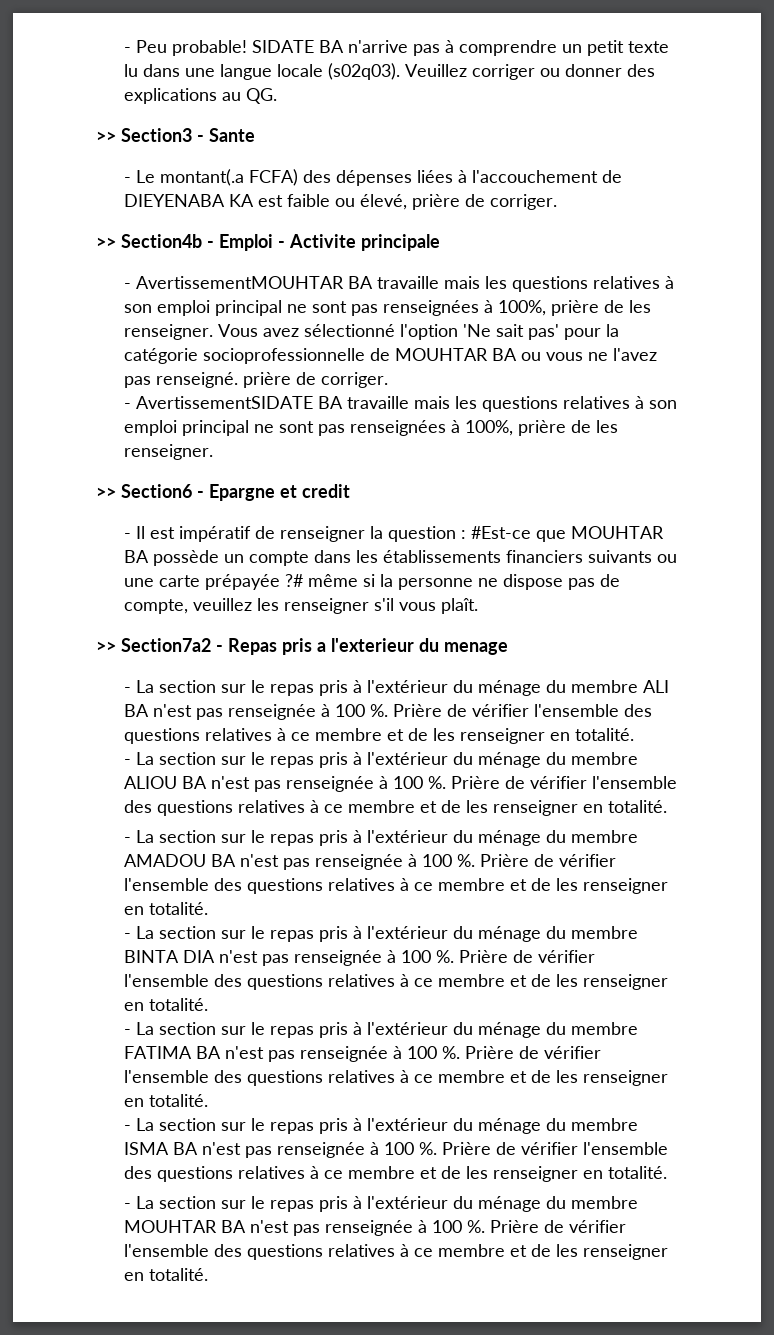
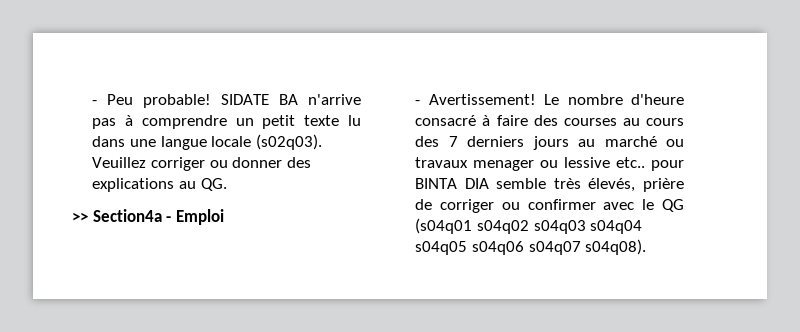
- >> Section3 - Sante
- - Le montant(.a FCFA) des dépenses liées à l'accouchement de DIEYENABA KA est faible ou élevé, prière de corriger.
- >> Section4b - Emploi - Activite principale
- - AvertissementMOUHTAR BA travaille mais les questions relatives à son emploi principal ne sont pas renseignées à 100%, prière de les renseigner. Vous avez sélectionné l'option 'Ne sait pas' pour la catégorie socioprofessionnelle de MOUHTAR BA ou vous ne l'avez pas renseigné. prière de corriger.
- - AvertissementSIDATE BA travaille mais les questions relatives à son emploi principal ne sont pas renseignées à 100%, prière de les renseigner.
- >> Section6 - Epargne et credit
- - Il est impératif de renseigner la question : #Est-ce que MOUHTAR BA possède un compte dans les établissements financiers suivants ou une carte prépayée ?# même si la personne ne dispose pas de compte, veuillez les renseigner s'il vous plaît.
- >> Section7a2 - Repas pris a l'exterieur du menage
- - La section sur le repas pris à l'extérieur du ménage du membre ALI BA n'est pas renseignée à 100 %. Prière de vérifier l'ensemble des questions relatives à ce membre et de les renseigner en totalité.
- - La section sur le repas pris à l'extérieur du ménage du membre ALIOU BA n'est pas renseignée à 100 %. Prière de vérifier l'ensemble des questions relatives à ce membre et de les renseigner en totalité.
- - La section sur le repas pris à l'extérieur du ménage du membre AMADOU BA n'est pas renseignée à 100 %. Prière de vérifier l'ensemble des questions relatives à ce membre et de les renseigner en totalité.
- - La section sur le repas pris à l'extérieur du ménage du membre BINTA DIA n'est pas renseignée à 100 %. Prière de vérifier l'ensemble des questions relatives à ce membre et de les renseigner en totalité.
- - La section sur le repas pris à l'extérieur du ménage du membre FATIMA BA n'est pas renseignée à 100 %. Prière de vérifier l'ensemble des questions relatives à ce membre et de les renseigner en totalité.
- - La section sur le repas pris à l'extérieur du ménage du membre ISMA BA n'est pas renseignée à 100 %. Prière de vérifier l'ensemble des questions relatives à ce membre et de les renseigner en totalité.
- - La section sur le repas pris à l'extérieur du ménage du membre MOUHTAR BA n'est pas renseignée à 100 %. Prière de vérifier l'ensemble des questions relatives à ce membre et de les renseigner en totalité.
+ >> Section4a - Emploi
+ - Avertissement! Le nombre d'heure consacré à faire des courses au cours des 7 derniers jours au marché ou travaux menager ou lessive etc.. pour BINTA DIA semble très élevés, prière de corriger ou confirmer avec le QG (s04q01 s04q02 s04q03 s04q04 s04q05 s04q06 s04q07 s04q08).

